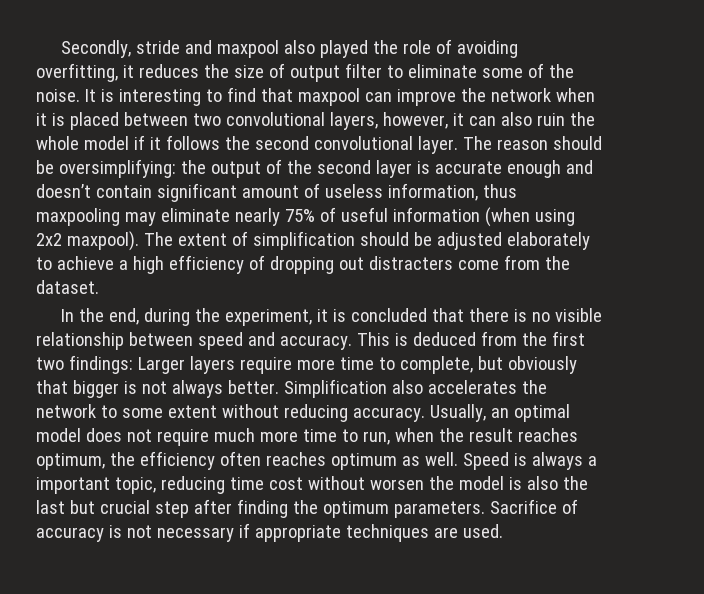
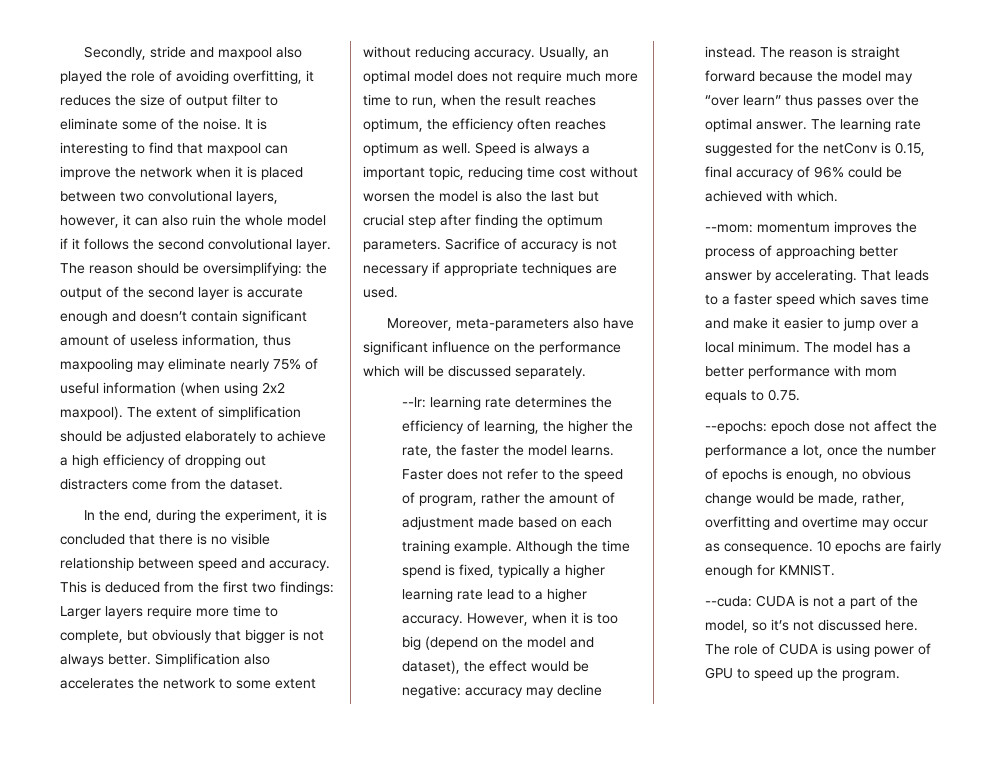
+ Moreover, meta-parameters also have significant influence on the performance which will be discussed separately.
+ --lr: learning rate determines the efficiency of learning, the higher the rate, the faster the model learns. Faster does not refer to the speed of program, rather the amount of adjustment made based on each training example. Although the time spend is fixed, typically a higher learning rate lead to a higher accuracy. However, when it is too big (depend on the model and dataset), the effect would be negative: accuracy may decline instead. The reason is straight forward because the model may “over learn” thus passes over the optimal answer. The learning rate suggested for the netConv is 0.15, final accuracy of 96% could be achieved with which.
+ --mom: momentum improves the process of approaching better answer by accelerating. That leads to a faster speed which saves time and make it easier to jump over a local minimum. The model has a better performance with mom equals to 0.75.
+ --epochs: epoch dose not affect the performance a lot, once the number of epochs is enough, no obvious change would be made, rather, overfitting and overtime may occur as consequence. 10 epochs are fairly enough for KMNIST.
+ --cuda: CUDA is not a part of the model, so it’s not discussed here. The role of CUDA is using power of GPU to speed up the program.

